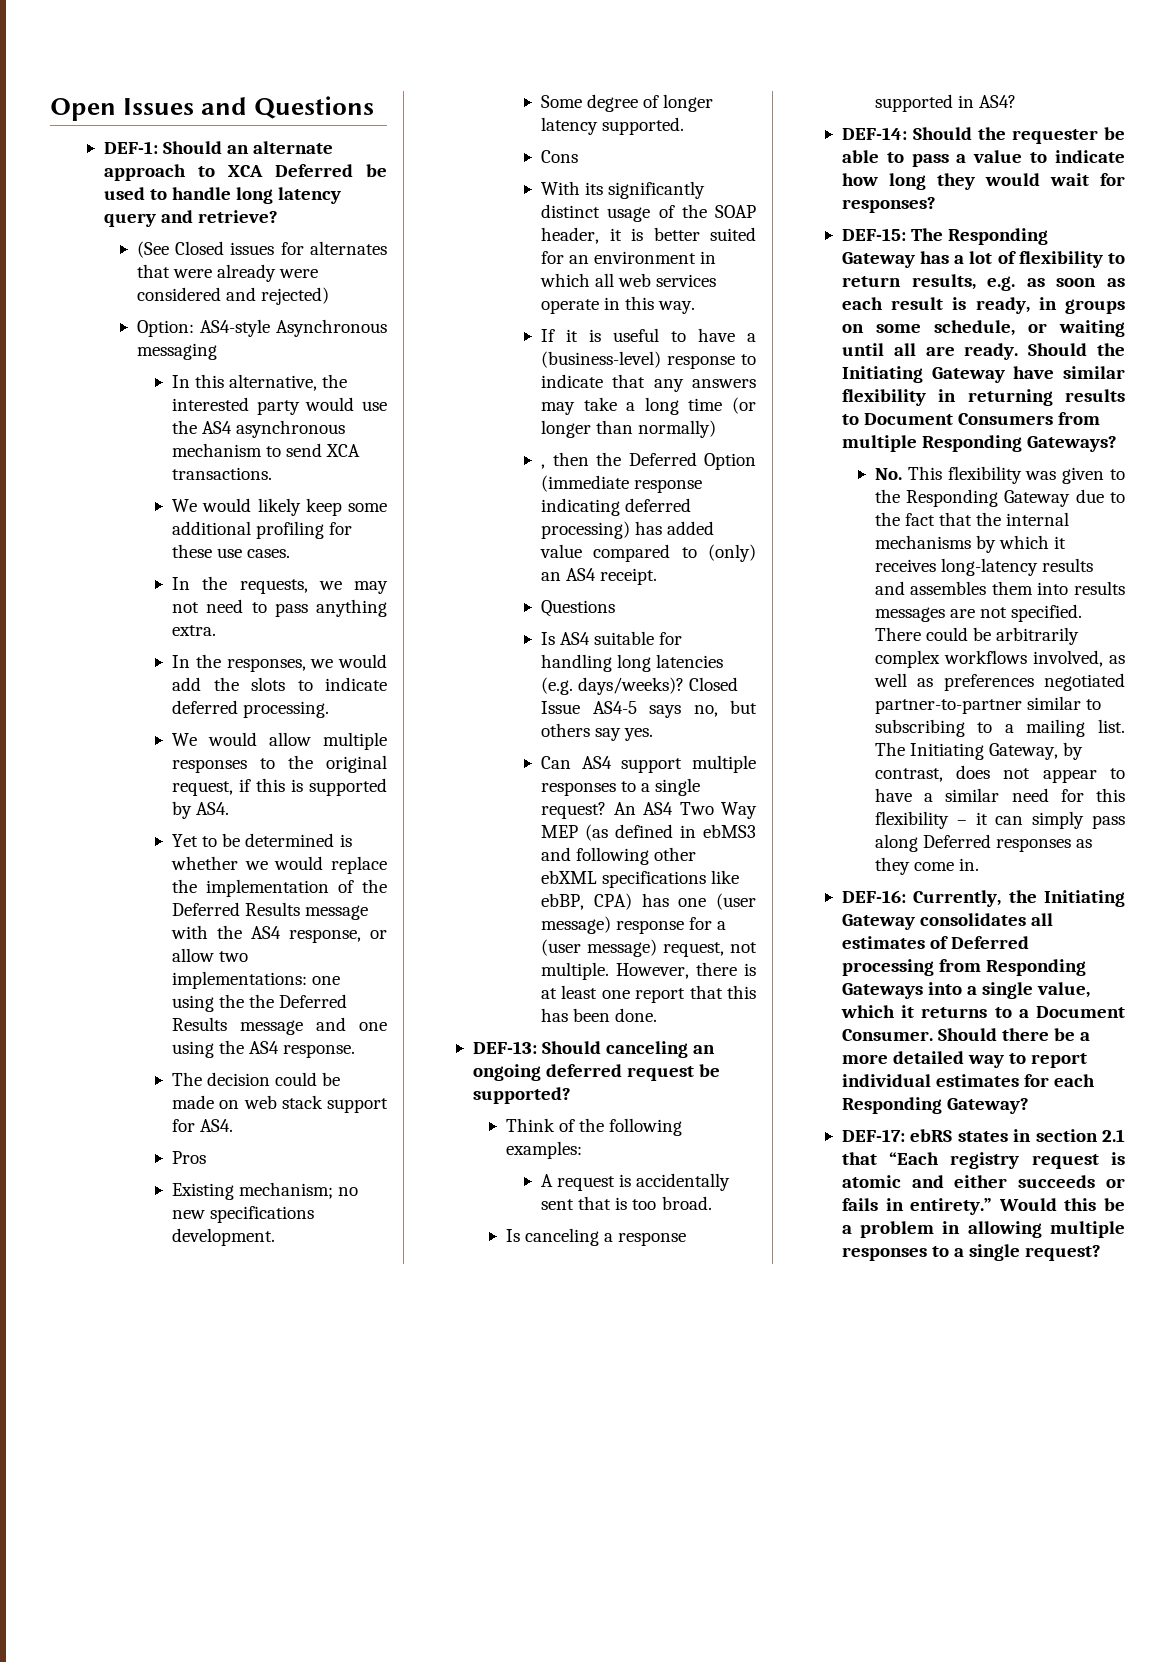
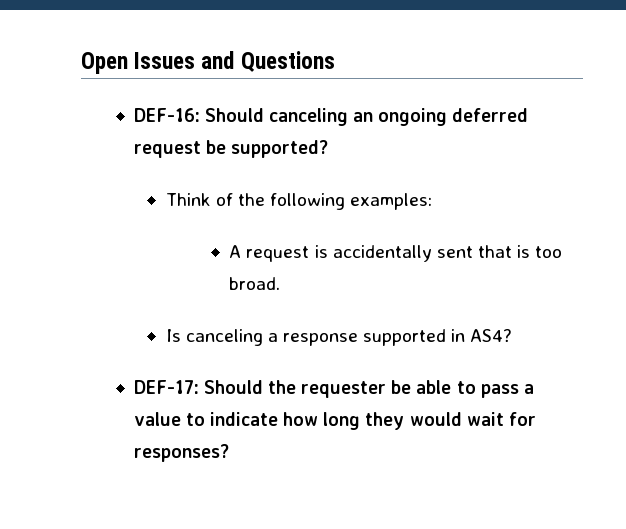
- DEF-1: Should an alternate approach to XCA Deferred be used to handle long latency query and retrieve?
- (See Closed issues for alternates that were already were considered and rejected)
- Option: AS4-style Asynchronous messaging
- In this alternative, the interested party would use the AS4 asynchronous mechanism to send XCA transactions.
- We would likely keep some additional profiling for these use cases.
- In the requests, we may not need to pass anything extra.
- In the responses, we would add the slots to indicate deferred processing.
- We would allow multiple responses to the original request, if this is supported by AS4.
- Yet to be determined is whether we would replace the implementation of the Deferred Results message with the AS4 response, or allow two implementations: one using the the Deferred Results message and one using the AS4 response.
- The decision could be made on web stack support for AS4.
- Pros
- Existing mechanism; no new specifications development.
- Some degree of longer latency supported.
- Cons
- With its significantly distinct usage of the SOAP header, it is better suited for an environment in which all web services operate in this way.
- If it is useful to have a (business-level) response to indicate that any answers may take a long time (or longer than normally)
- , then the Deferred Option (immediate response indicating deferred processing) has added value compared to (only) an AS4 receipt.
- Questions
- Is AS4 suitable for handling long latencies (e.g. days/weeks)? Closed Issue AS4-5 says no, but others say yes.
- Can AS4 support multiple responses to a single request? An AS4 Two Way MEP (as defined in ebMS3 and following other ebXML specifications like ebBP, CPA) has one (user message) response for a (user message) request, not multiple. However, there is at least one report that this has been done.
- DEF-13: Should canceling an ongoing deferred request be supported?
+ DEF-16: Should canceling an ongoing deferred request be supported?
- DEF-14: Should the requester be able to pass a value to indicate how long they would wait for responses?
+ DEF-17: Should the requester be able to pass a value to indicate how long they would wait for responses?
- DEF-15: The Responding Gateway has a lot of flexibility to return results, e.g. as soon as each result is ready, in groups on some schedule, or waiting until all are ready. Should the Initiating Gateway have similar flexibility in returning results to Document Consumers from multiple Responding Gateways?
- No. This flexibility was given to the Responding Gateway due to the fact that the internal mechanisms by which it receives long-latency results and assembles them into results messages are not specified. There could be arbitrarily complex workflows involved, as well as preferences negotiated partner-to-partner similar to subscribing to a mailing list. The Initiating Gateway, by contrast, does not appear to have a similar need for this flexibility – it can simply pass along Deferred responses as they come in.
- DEF-16: Currently, the Initiating Gateway consolidates all estimates of Deferred processing from Responding Gateways into a single value, which it returns to a Document Consumer. Should there be a more detailed way to report individual estimates for each Responding Gateway?
- DEF-17: ebRS states in section 2.1 that “Each registry request is atomic and either succeeds or fails in entirety.” Would this be a problem in allowing multiple responses to a single request?

